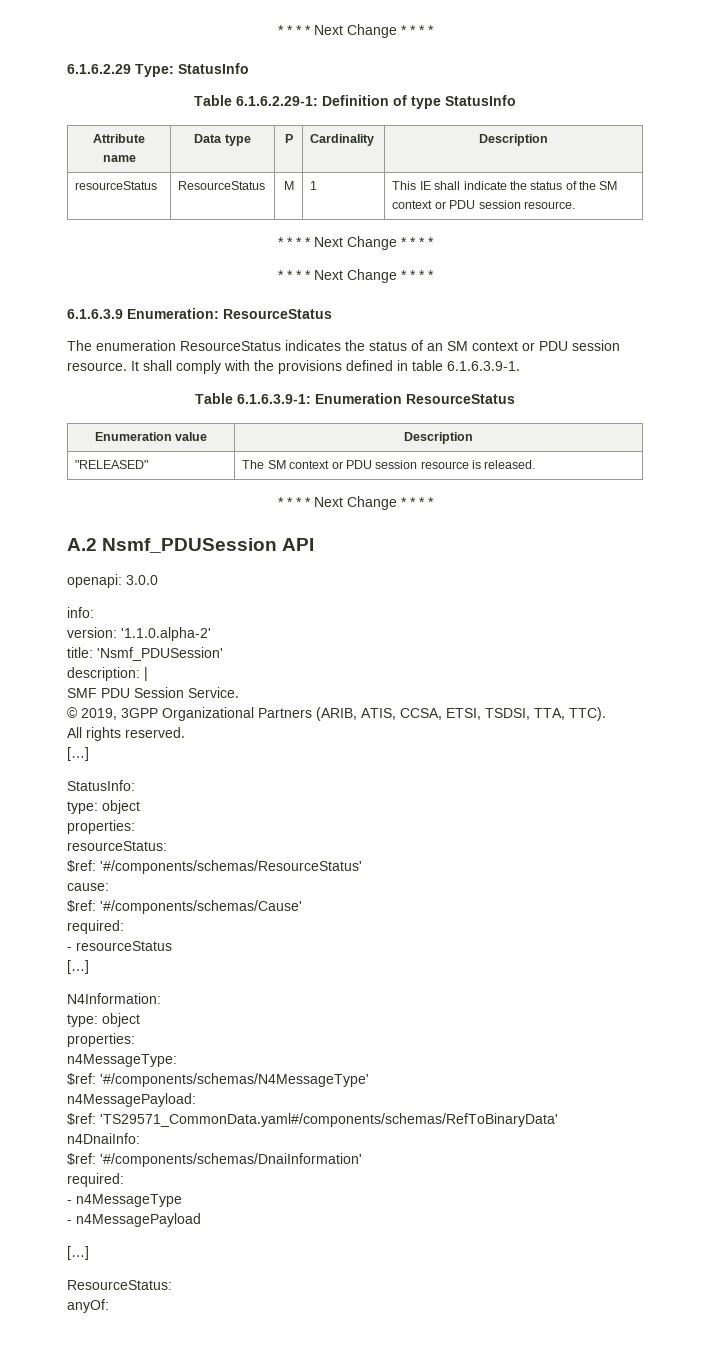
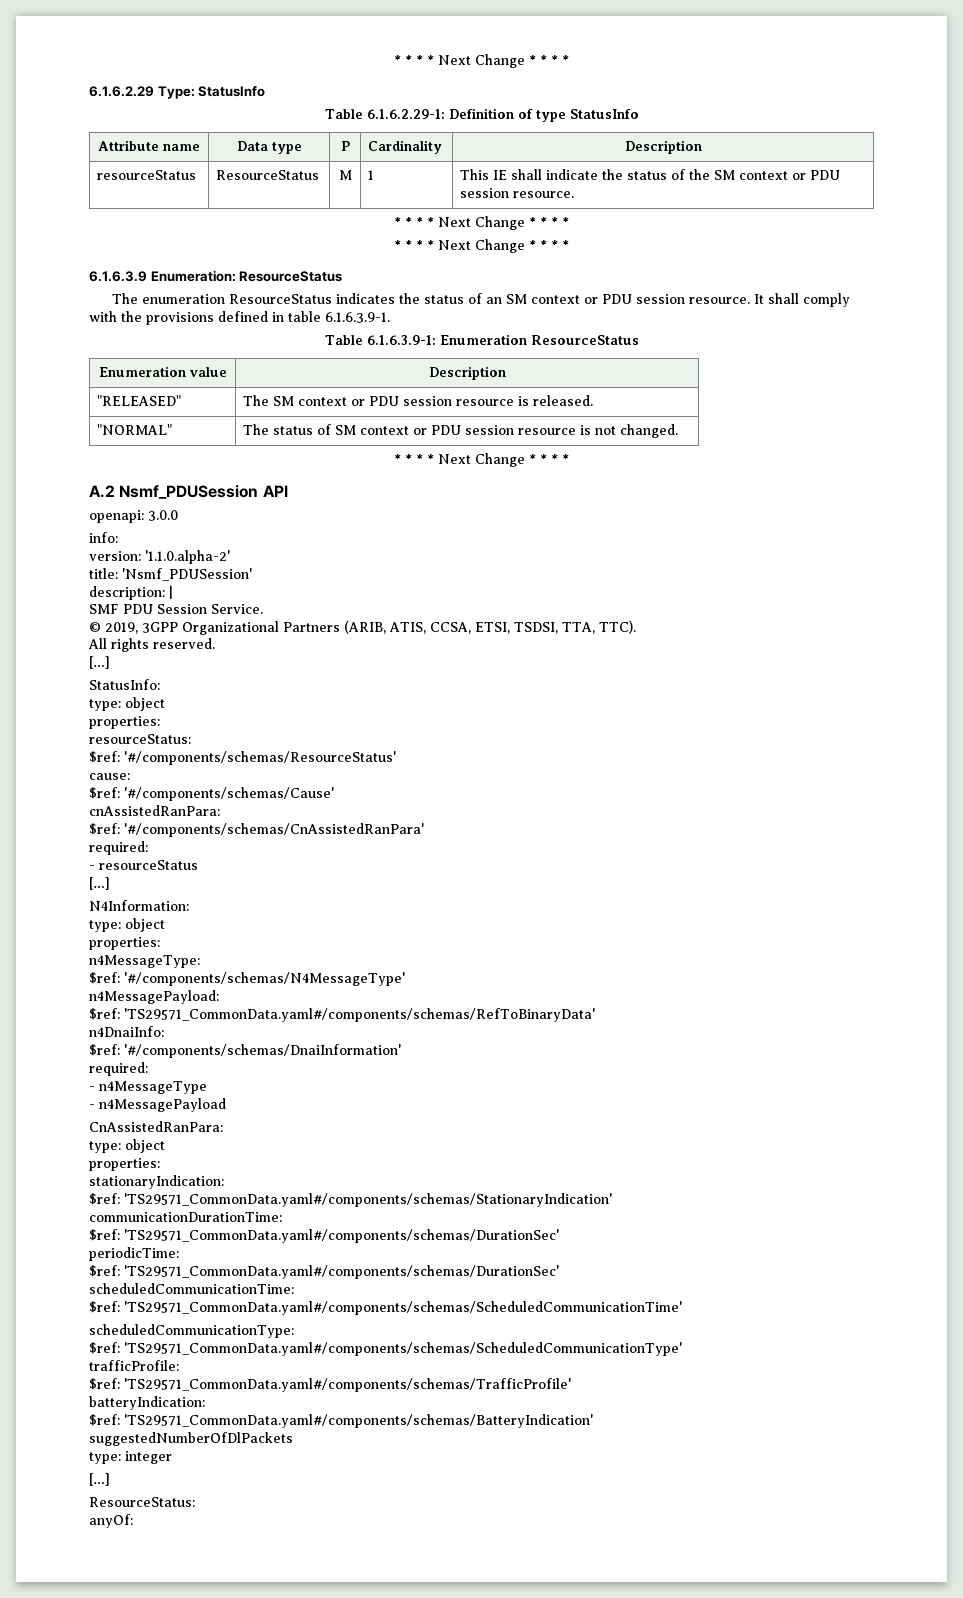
+ "NORMAL" | The status of SM context or PDU session resource is not changed.
+ cnAssistedRanPara:
+ $ref: '#/components/schemas/CnAssistedRanPara'
+ CnAssistedRanPara:
+ type: object
+ properties:
+ stationaryIndication:
+ $ref: 'TS29571_CommonData.yaml#/components/schemas/StationaryIndication'
+ communicationDurationTime:
+ $ref: 'TS29571_CommonData.yaml#/components/schemas/DurationSec'
+ periodicTime:
+ $ref: 'TS29571_CommonData.yaml#/components/schemas/DurationSec'
+ scheduledCommunicationTime:
+ $ref: 'TS29571_CommonData.yaml#/components/schemas/ScheduledCommunicationTime'
+ scheduledCommunicationType:
+ $ref: 'TS29571_CommonData.yaml#/components/schemas/ScheduledCommunicationType'
+ trafficProfile:
+ $ref: 'TS29571_CommonData.yaml#/components/schemas/TrafficProfile'
+ batteryIndication:
+ $ref: 'TS29571_CommonData.yaml#/components/schemas/BatteryIndication'
+ suggestedNumberOfDlPackets
+ type: integer

